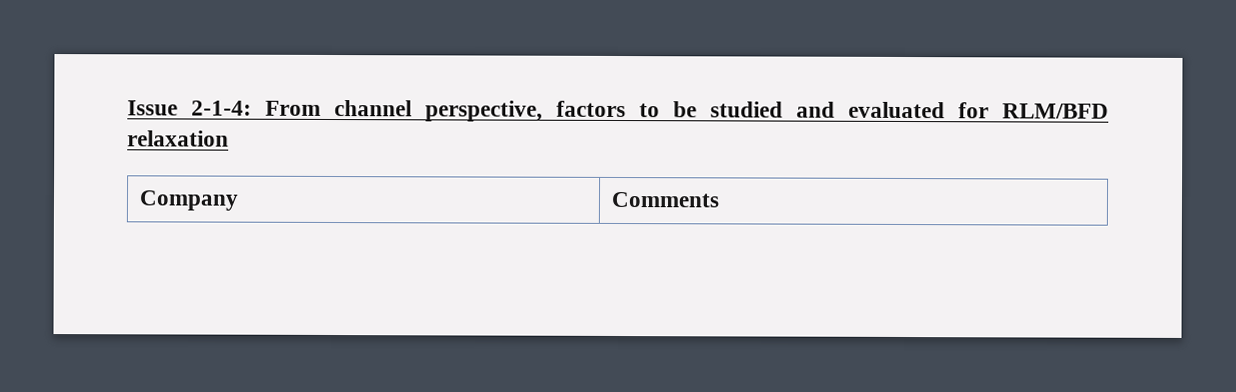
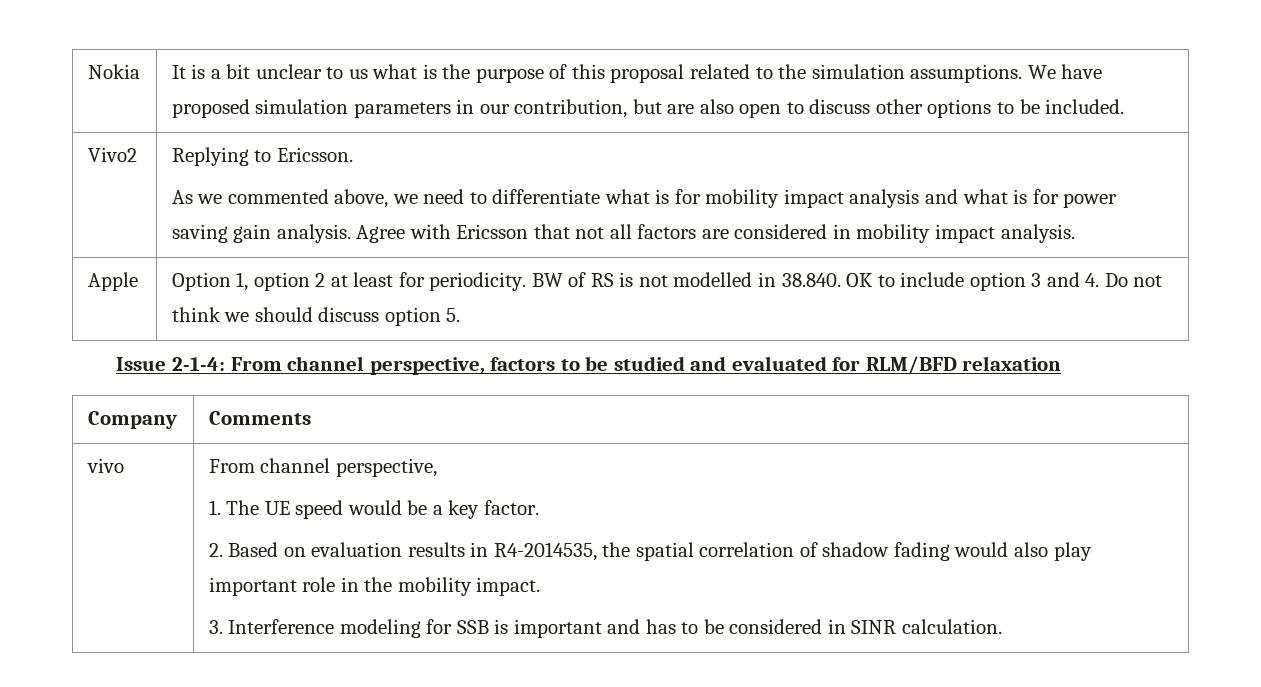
+ Nokia | It is a bit unclear to us what is the purpose of this proposal related to the simulation assumptions. We have proposed simulation parameters in our contribution, but are also open to discuss other options to be included.
+ Vivo2 | Replying to Ericsson.
+ As we commented above, we need to differentiate what is for mobility impact analysis and what is for power saving gain analysis. Agree with Ericsson that not all factors are considered in mobility impact analysis.
+ Apple | Option 1, option 2 at least for periodicity. BW of RS is not modelled in 38.840. OK to include option 3 and 4. Do not think we should discuss option 5.
+ vivo | From channel perspective,
+ 1. The UE speed would be a key factor.
+ 2. Based on evaluation results in R4-2014535, the spatial correlation of shadow fading would also play important role in the mobility impact.
+ 3. Interference modeling for SSB is important and has to be considered in SINR calculation.

